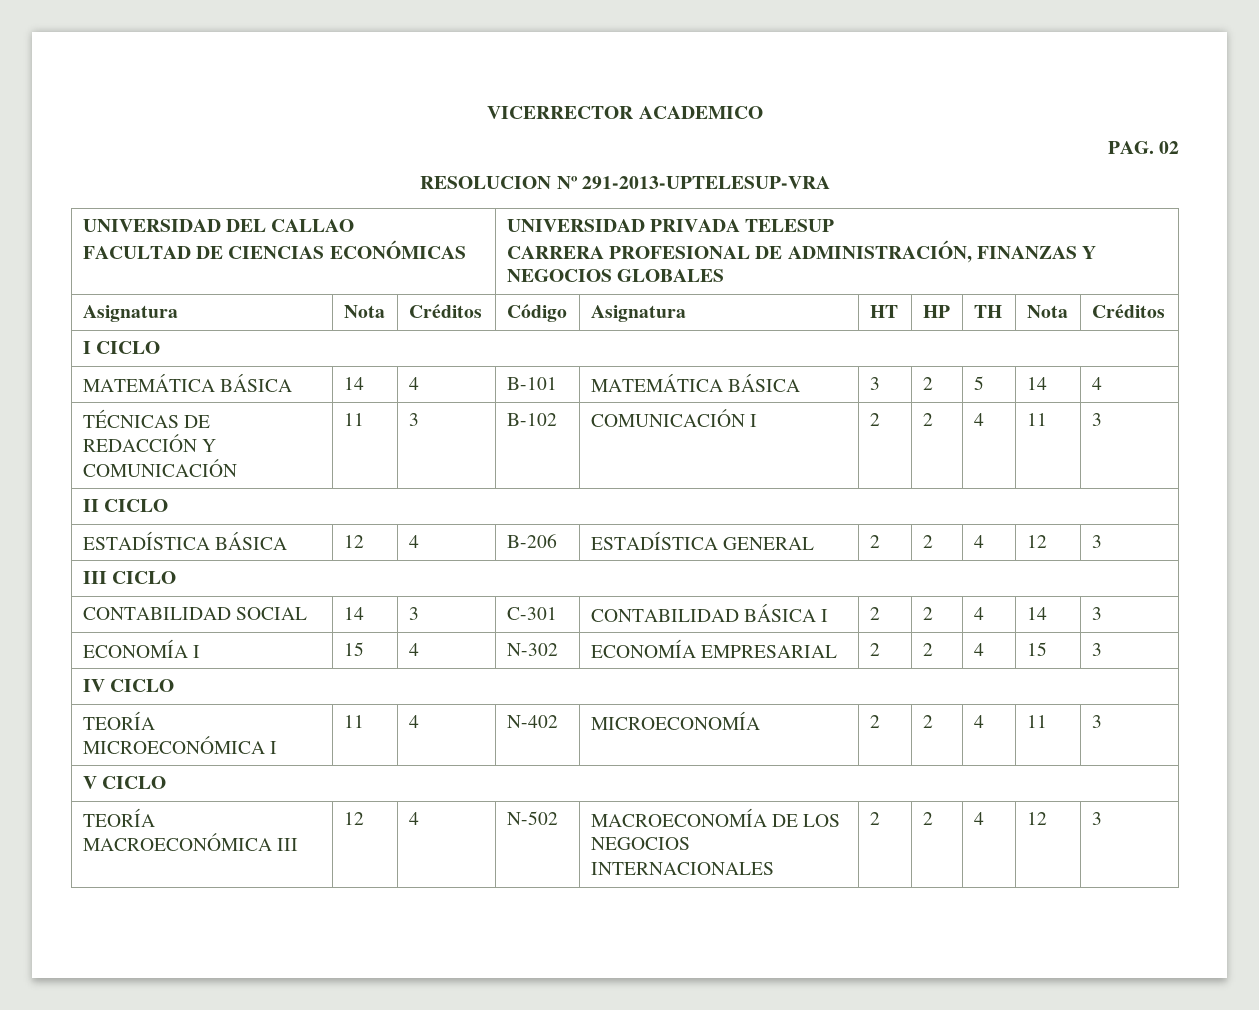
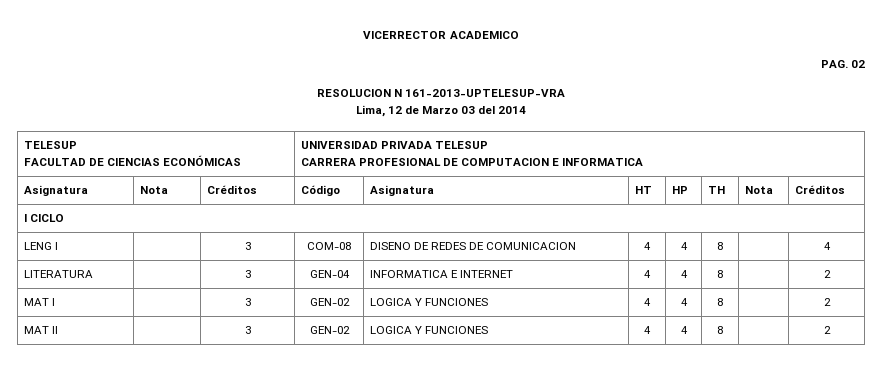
- RESOLUCION Nº 291-2013-UPTELESUP-VRA
- UNIVERSIDAD DEL CALLAO
+ RESOLUCION N 161-2013-UPTELESUP-VRA
+ Lima, 12 de Marzo 03 del 2014
+ TELESUP
  FACULTAD DE CIENCIAS ECONÓMICAS | UNIVERSIDAD PRIVADA TELESUP
- CARRERA PROFESIONAL DE ADMINISTRACIÓN, FINANZAS Y NEGOCIOS GLOBALES
+ CARRERA PROFESIONAL DE COMPUTACION E INFORMATICA
- MATEMÁTICA BÁSICA | 14 | 4 | B-101 | MATEMÁTICA BÁSICA | 3 | 2 | 5 | 14 | 4
- TÉCNICAS DE REDACCIÓN Y COMUNICACIÓN | 11 | 3 | B-102 | COMUNICACIÓN I | 2 | 2 | 4 | 11 | 3
- II CICLO
- ESTADÍSTICA BÁSICA | 12 | 4 | B-206 | ESTADÍSTICA GENERAL | 2 | 2 | 4 | 12 | 3
- III CICLO
- CONTABILIDAD SOCIAL | 14 | 3 | C-301 | CONTABILIDAD BÁSICA I | 2 | 2 | 4 | 14 | 3
- ECONOMÍA I | 15 | 4 | N-302 | ECONOMÍA EMPRESARIAL | 2 | 2 | 4 | 15 | 3
- IV CICLO
- TEORÍA MICROECONÓMICA I | 11 | 4 | N-402 | MICROECONOMÍA | 2 | 2 | 4 | 11 | 3
- V CICLO
- TEORÍA MACROECONÓMICA III | 12 | 4 | N-502 | MACROECONOMÍA DE LOS NEGOCIOS INTERNACIONALES | 2 | 2 | 4 | 12 | 3
+ LENG I | | 3 | COM-08 | DISENO DE REDES DE COMUNICACION | 4 | 4 | 8 | | 4
+ LITERATURA | | 3 | GEN-04 | INFORMATICA E INTERNET | 4 | 4 | 8 | | 2
+ MAT I | | 3 | GEN-02 | LOGICA Y FUNCIONES | 4 | 4 | 8 | | 2
+ MAT II | | 3 | GEN-02 | LOGICA Y FUNCIONES | 4 | 4 | 8 | | 2

